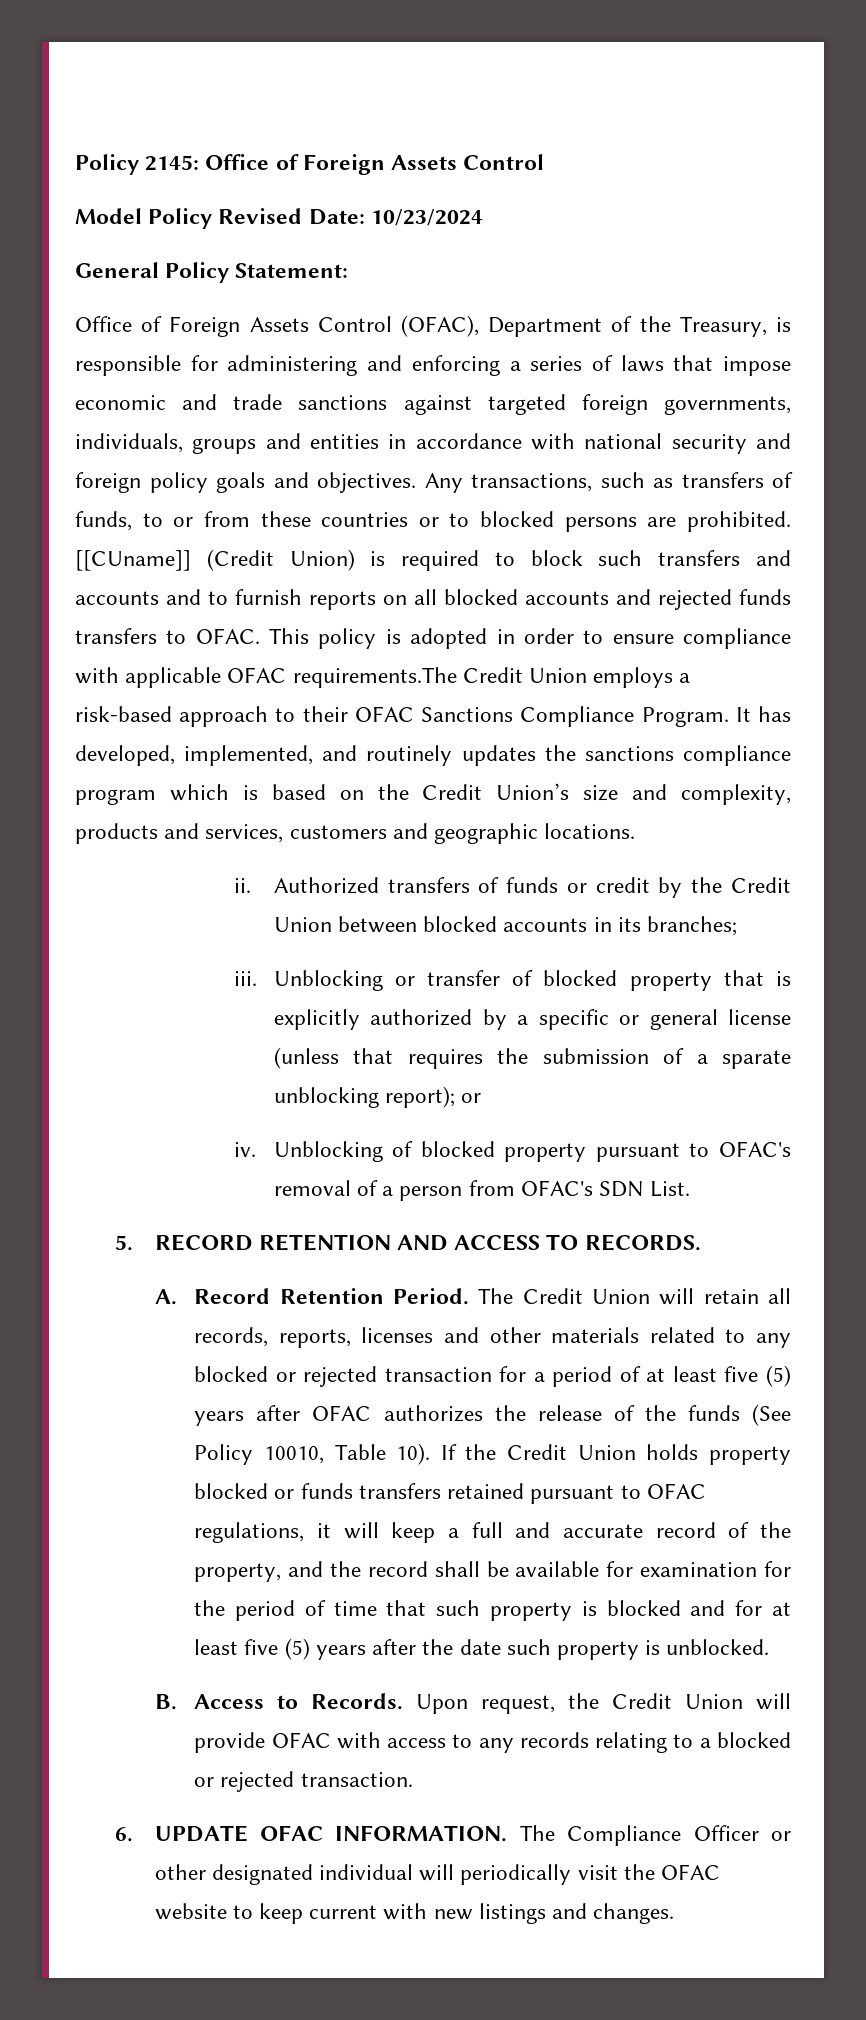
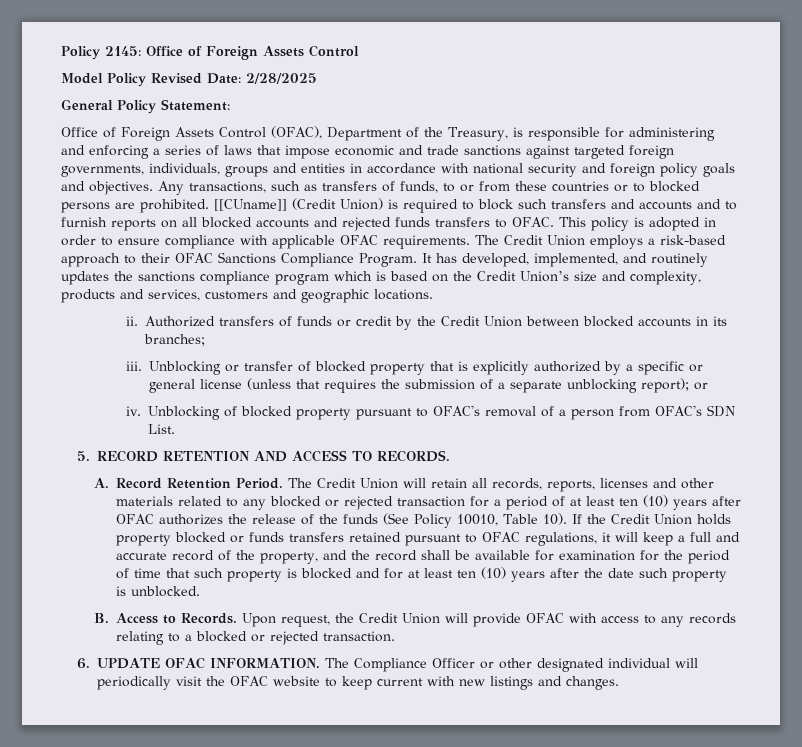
- Model Policy Revised Date: 10/23/2024
+ Model Policy Revised Date: 2/28/2025
- This policy is adopted in order to ensure compliance with applicable OFAC requirements.The Credit Union employs a risk-based approach to their OFAC Sanctions Compliance Program.
+ This policy is adopted in order to ensure compliance with applicable OFAC requirements. The Credit Union employs a risk-based approach to their OFAC Sanctions Compliance Program.
- Unblocking or transfer of blocked property that is explicitly authorized by a specific or general license (unless that requires the submission of a sparate unblocking report); or
+ Unblocking or transfer of blocked property that is explicitly authorized by a specific or general license (unless that requires the submission of a separate unblocking report); or
- The Credit Union will retain all records, reports, licenses and other materials related to any blocked or rejected transaction for a period of at least five (5) years after OFAC authorizes the release of the funds (See Policy 10010, Table 10).
+ The Credit Union will retain all records, reports, licenses and other materials related to any blocked or rejected transaction for a period of at least ten (10) years after OFAC authorizes the release of the funds (See Policy 10010, Table 10).
- If the Credit Union holds property blocked or funds transfers retained pursuant to OFAC regulations, it will keep a full and accurate record of the property, and the record shall be available for examination for the period of time that such property is blocked and for at least five (5) years after the date such property is unblocked.
+ If the Credit Union holds property blocked or funds transfers retained pursuant to OFAC regulations, it will keep a full and accurate record of the property, and the record shall be available for examination for the period of time that such property is blocked and for at least ten (10) years after the date such property is unblocked.

